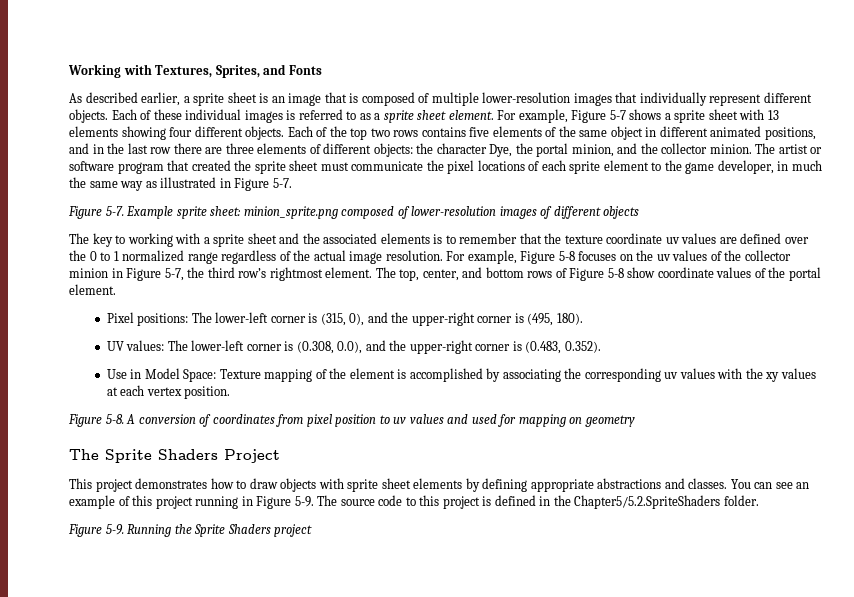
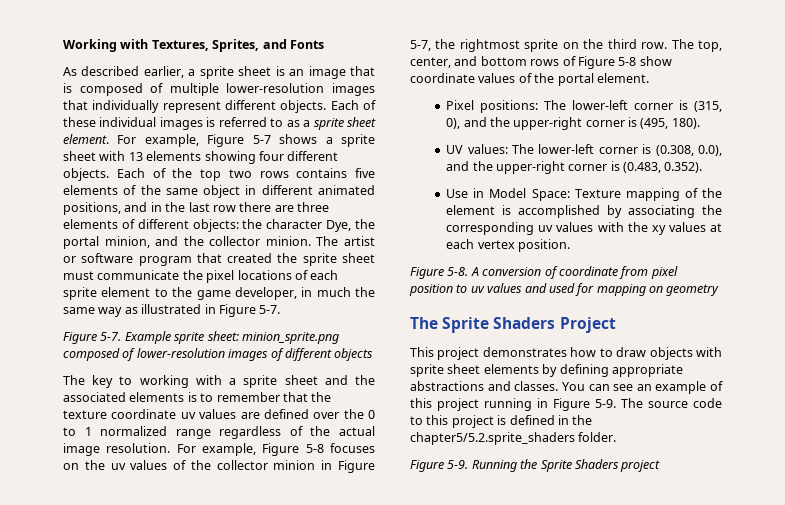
- For example, Figure 5-8 focuses on the uv values of the collector minion in Figure 5-7, the third row’s rightmost element.
+ For example, Figure 5-8 focuses on the uv values of the collector minion in Figure 5-7, the rightmost sprite on the third row.
- A conversion of coordinates from pixel position to uv values and used for mapping on geometry
+ A conversion of coordinate from pixel position to uv values and used for mapping on geometry
- The source code to this project is defined in the Chapter5/5.2.SpriteShaders folder.
+ The source code to this project is defined in the chapter5/5.2.sprite_shaders folder.

